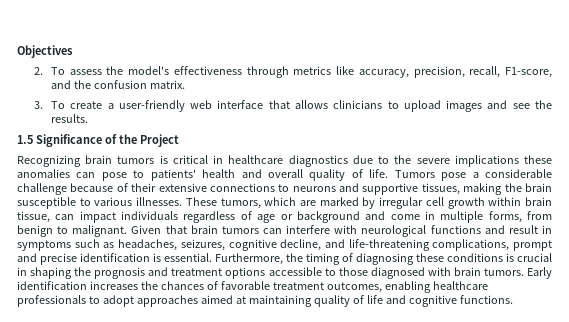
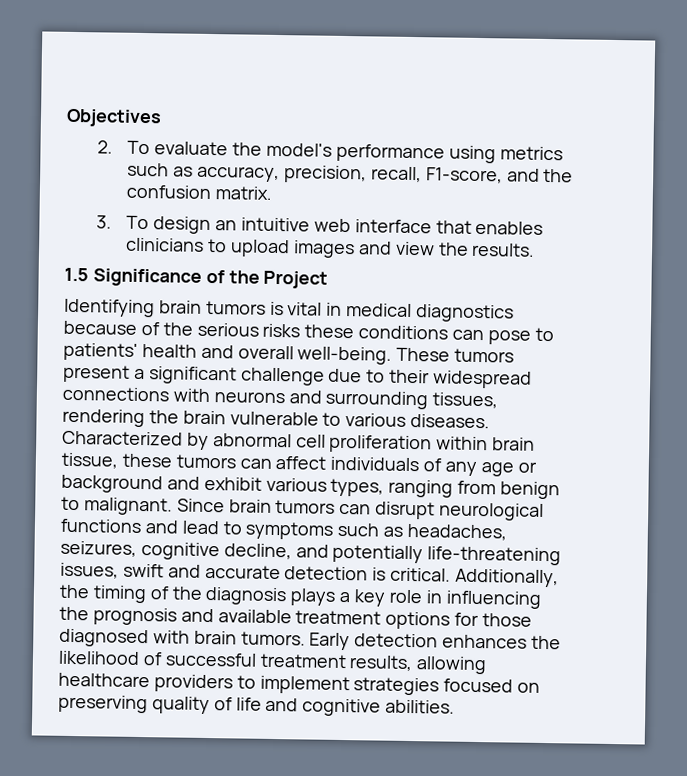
- 2. To assess the model's effectiveness through metrics like accuracy, precision, recall, F1-score, and the confusion matrix.
+ 2. To evaluate the model's performance using metrics such as accuracy, precision, recall, F1-score, and the confusion matrix.
- 3. To create a user-friendly web interface that allows clinicians to upload images and see the results.
+ 3. To design an intuitive web interface that enables clinicians to upload images and view the results.
- Recognizing brain tumors is critical in healthcare diagnostics due to the severe implications these anomalies can pose to patients' health and overall quality of life. Tumors pose a considerable challenge because of their extensive connections to neurons and supportive tissues, making the brain susceptible to various illnesses. These tumors, which are marked by irregular cell growth within brain tissue, can impact individuals regardless of age or background and come in multiple forms, from benign to malignant.
+ Identifying brain tumors is vital in medical diagnostics because of the serious risks these conditions can pose to patients' health and overall well-being. These tumors present a significant challenge due to their widespread connections with neurons and surrounding tissues, rendering the brain vulnerable to various diseases. Characterized by abnormal cell proliferation within brain tissue, these tumors can affect individuals of any age or background and exhibit various types, ranging from benign to malignant.
- Given that brain tumors can interfere with neurological functions and result in symptoms such as headaches, seizures, cognitive decline, and life-threatening complications, prompt and precise identification is essential. Furthermore, the timing of diagnosing these conditions is crucial in shaping the prognosis and treatment options accessible to those diagnosed with brain tumors.
+ Since brain tumors can disrupt neurological functions and lead to symptoms such as headaches, seizures, cognitive decline, and potentially life-threatening issues, swift and accurate detection is critical. Additionally, the timing of the diagnosis plays a key role in influencing the prognosis and available treatment options for those diagnosed with brain tumors.
- Early identification increases the chances of favorable treatment outcomes, enabling healthcare professionals to adopt approaches aimed at maintaining quality of life and cognitive functions.
+ Early detection enhances the likelihood of successful treatment results, allowing healthcare providers to implement strategies focused on preserving quality of life and cognitive abilities.

